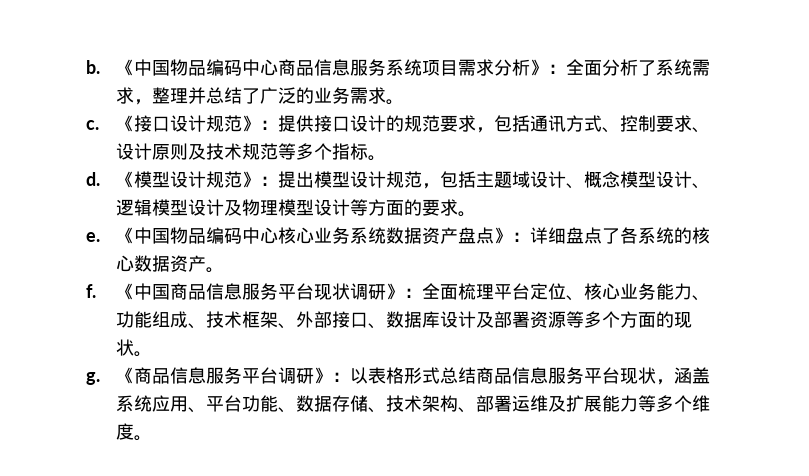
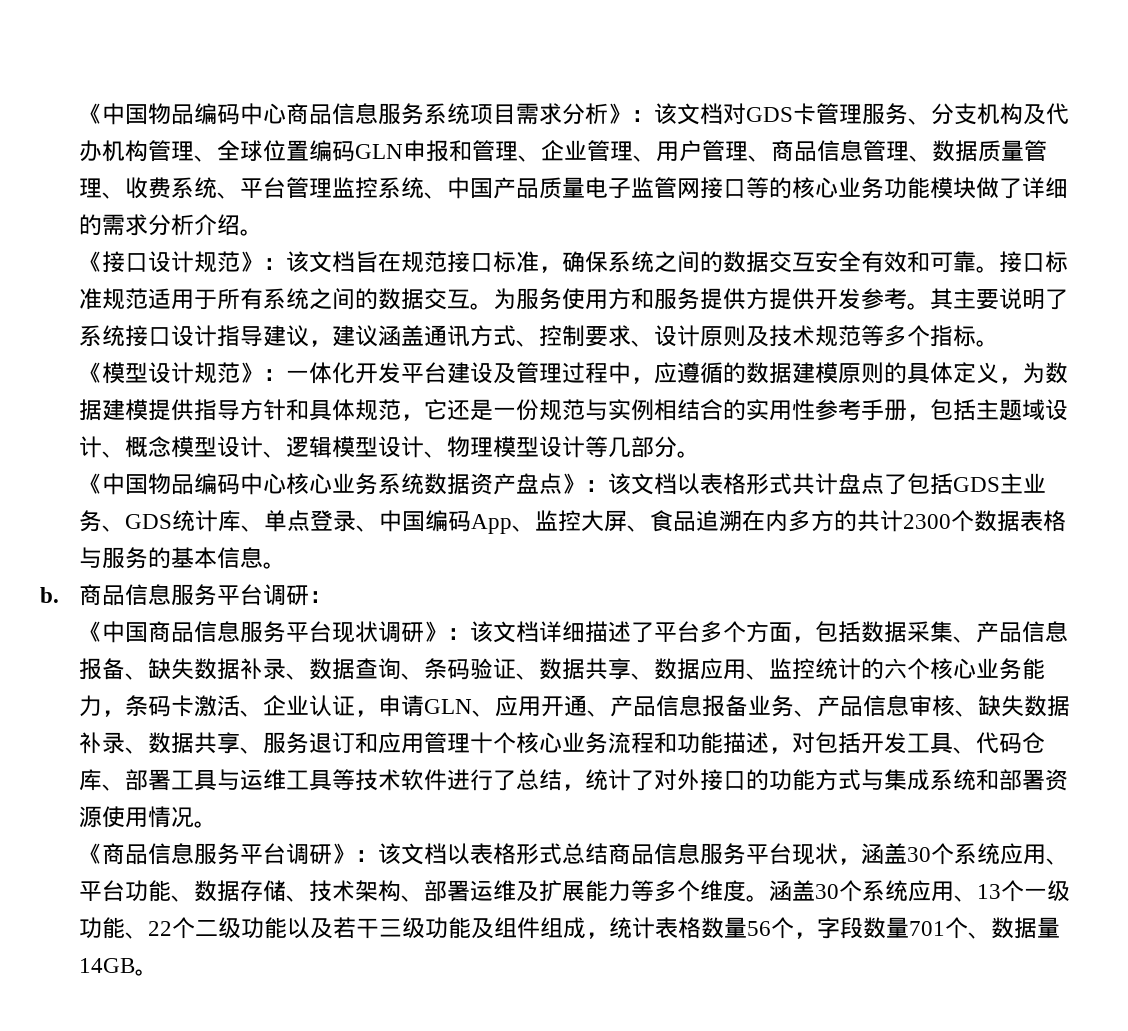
- b.《中国物品编码中心商品信息服务系统项目需求分析》：全面分析了系统需求，整理并总结了广泛的业务需求。
- c.《接口设计规范》：提供接口设计的规范要求，包括通讯方式、控制要求、设计原则及技术规范等多个指标。
+ 《中国物品编码中心商品信息服务系统项目需求分析》：该文档对GDS卡管理服务、分支机构及代办机构管理、全球位置编码GLN申报和管理、企业管理、用户管理、商品信息管理、数据质量管理、收费系统、平台管理监控系统、中国产品质量电子监管网接口等的核心业务功能模块做了详细的需求分析介绍。
+ 《接口设计规范》：该文档旨在规范接口标准，确保系统之间的数据交互安全有效和可靠。接口标准规范适用于所有系统之间的数据交互。为服务使用方和服务提供方提供开发参考。其主要说明了系统接口设计指导建议，建议涵盖通讯方式、控制要求、设计原则及技术规范等多个指标。
- d.
- 提出模型设计规范，包括主题域设计、概念模型设计、逻辑模型设计及物理模型设计等方面的要求。
- e.《中国物品编码中心核心业务系统数据资产盘点》：
+ 一体化开发平台建设及管理过程中，应遵循的数据建模原则的具体定义，为数据建模提供指导方针和具体规范，它还是一份规范与实例相结合的实用性参考手册，包括主题域设计、概念模型设计、逻辑模型设计、物理模型设计等几部分。
+ 《中国物品编码中心核心业务系统数据资产盘点》：
- 详细盘点了各系统的核心数据资产。
- f.《中国商品信息服务平台现状调研》：
+ 该文档以表格形式共计盘点了包括GDS主业务、GDS统计库、单点登录、中国编码App、监控大屏、食品追溯在内多方的共计2300个数据表格与服务的基本信息。
+ b.商品信息服务平台调研：
+ 《中国商品信息服务平台现状调研》：
- 全面梳理平台定位、核心业务能力、功能组成、技术框架、外部接口、数据库设计及部署资源等多个方面的现状。
- g.《商品信息服务平台调研》：
+ 该文档详细描述了平台多个方面，包括数据采集、产品信息报备、缺失数据补录、数据查询、条码验证、数据共享、数据应用、监控统计的六个核心业务能力，条码卡激活、企业认证，申请GLN、应用开通、产品信息报备业务、产品信息审核、缺失数据补录、数据共享、服务退订和应用管理十个核心业务流程和功能描述，对包括开发工具、代码仓库、部署工具与运维工具等技术软件进行了总结，统计了对外接口的功能方式与集成系统和部署资源使用情况。
+ 《商品信息服务平台调研》：
- 以表格形式总结商品信息服务平台现状，涵盖系统应用、平台功能、数据存储、技术架构、部署运维及扩展能力等多个维度。
+ 该文档以表格形式总结商品信息服务平台现状，涵盖30个系统应用、平台功能、数据存储、技术架构、部署运维及扩展能力等多个维度。
+ 涵盖30个系统应用、13个一级功能、22个二级功能以及若干三级功能及组件组成，统计表格数量56个，字段数量701个、数据量14GB。

